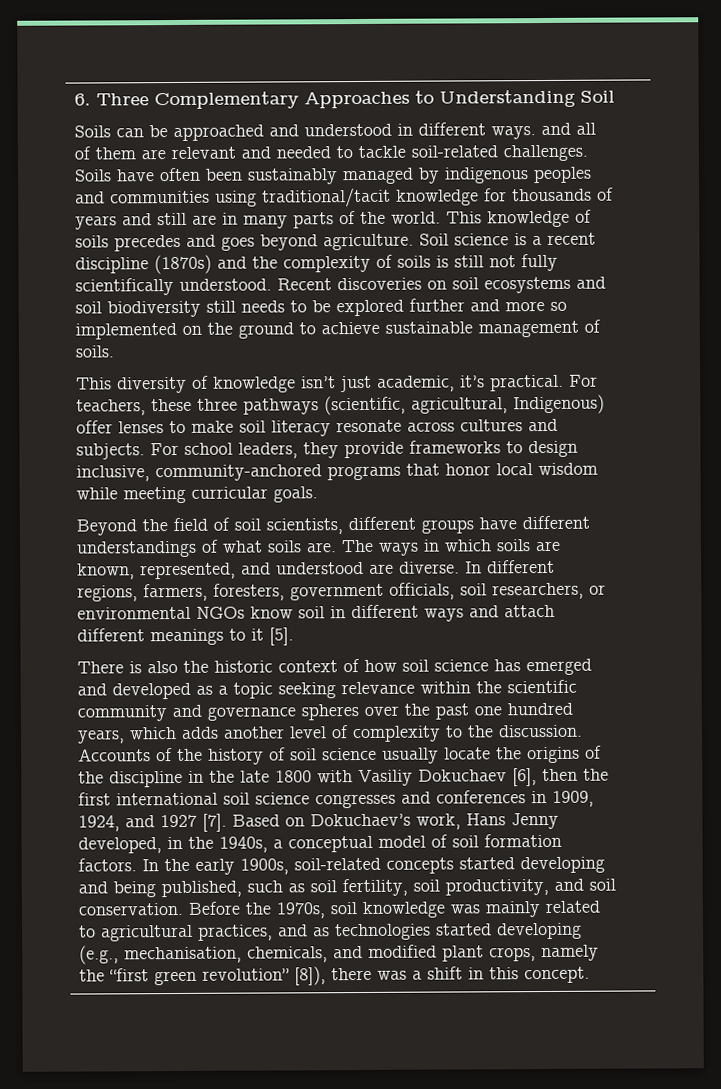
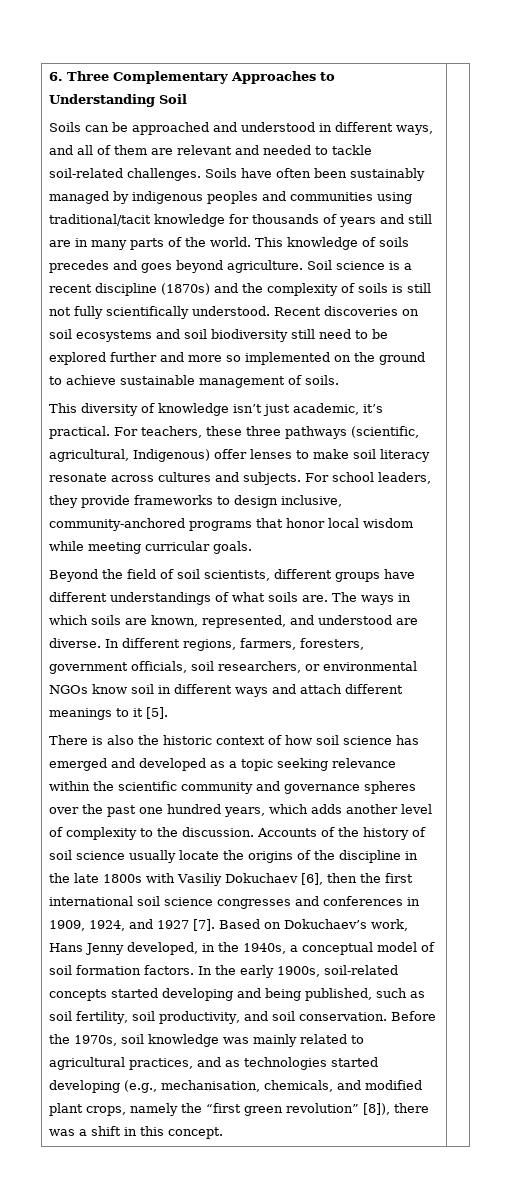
- Soils can be approached and understood in different ways. and all of them are relevant and needed to tackle soil-related challenges.
+ Soils can be approached and understood in different ways, and all of them are relevant and needed to tackle soil-related challenges.
- Recent discoveries on soil ecosystems and soil biodiversity still needs to be explored further and more so implemented on the ground to achieve sustainable management of soils.
+ Recent discoveries on soil ecosystems and soil biodiversity still need to be explored further and more so implemented on the ground to achieve sustainable management of soils.
- Accounts of the history of soil science usually locate the origins of the discipline in the late 1800 with Vasiliy Dokuchaev [6], then the first international soil science congresses and conferences in 1909, 1924, and 1927 [7].
+ Accounts of the history of soil science usually locate the origins of the discipline in the late 1800s with Vasiliy Dokuchaev [6], then the first international soil science congresses and conferences in 1909, 1924, and 1927 [7].

